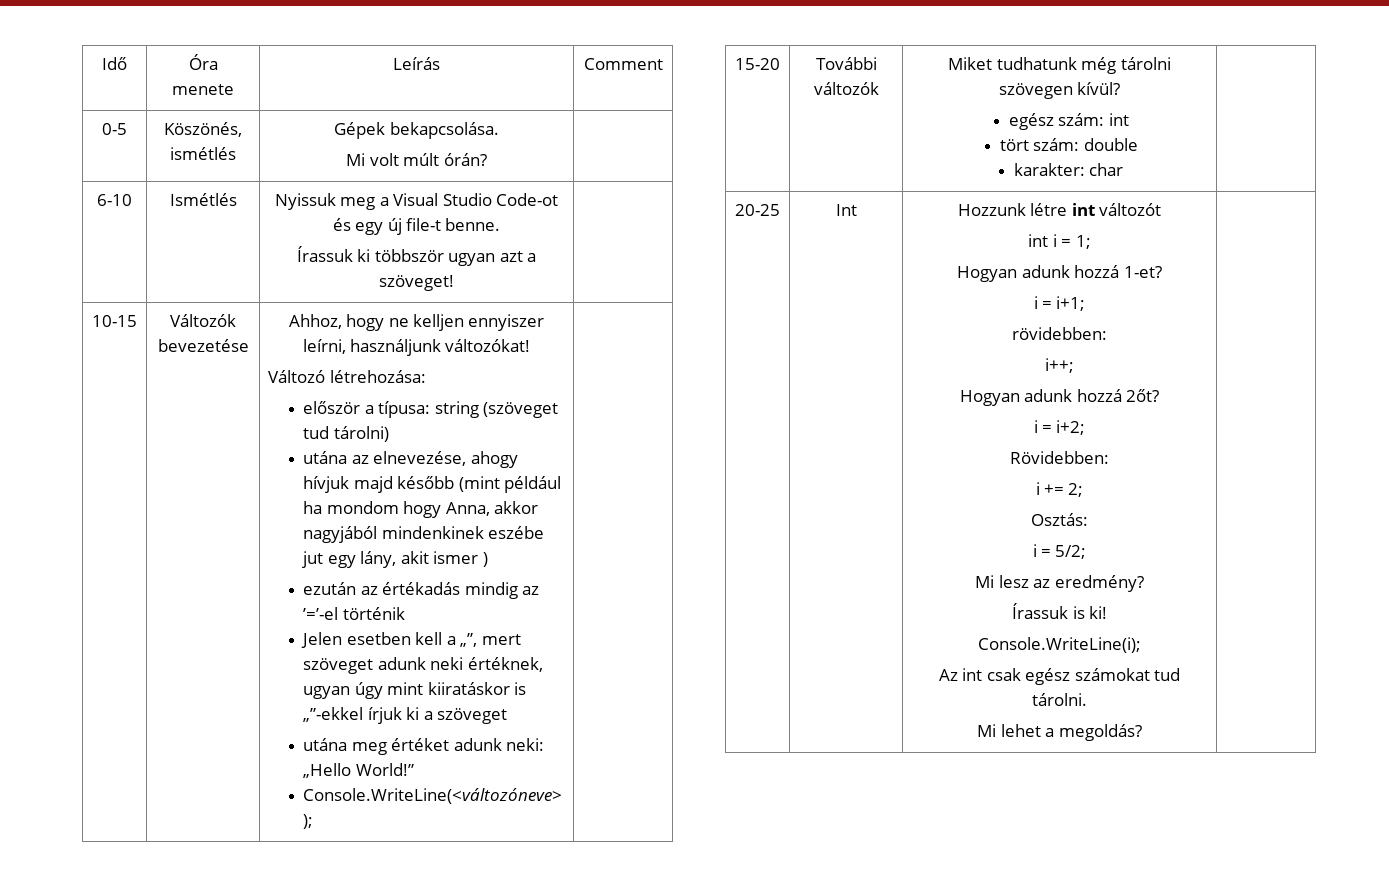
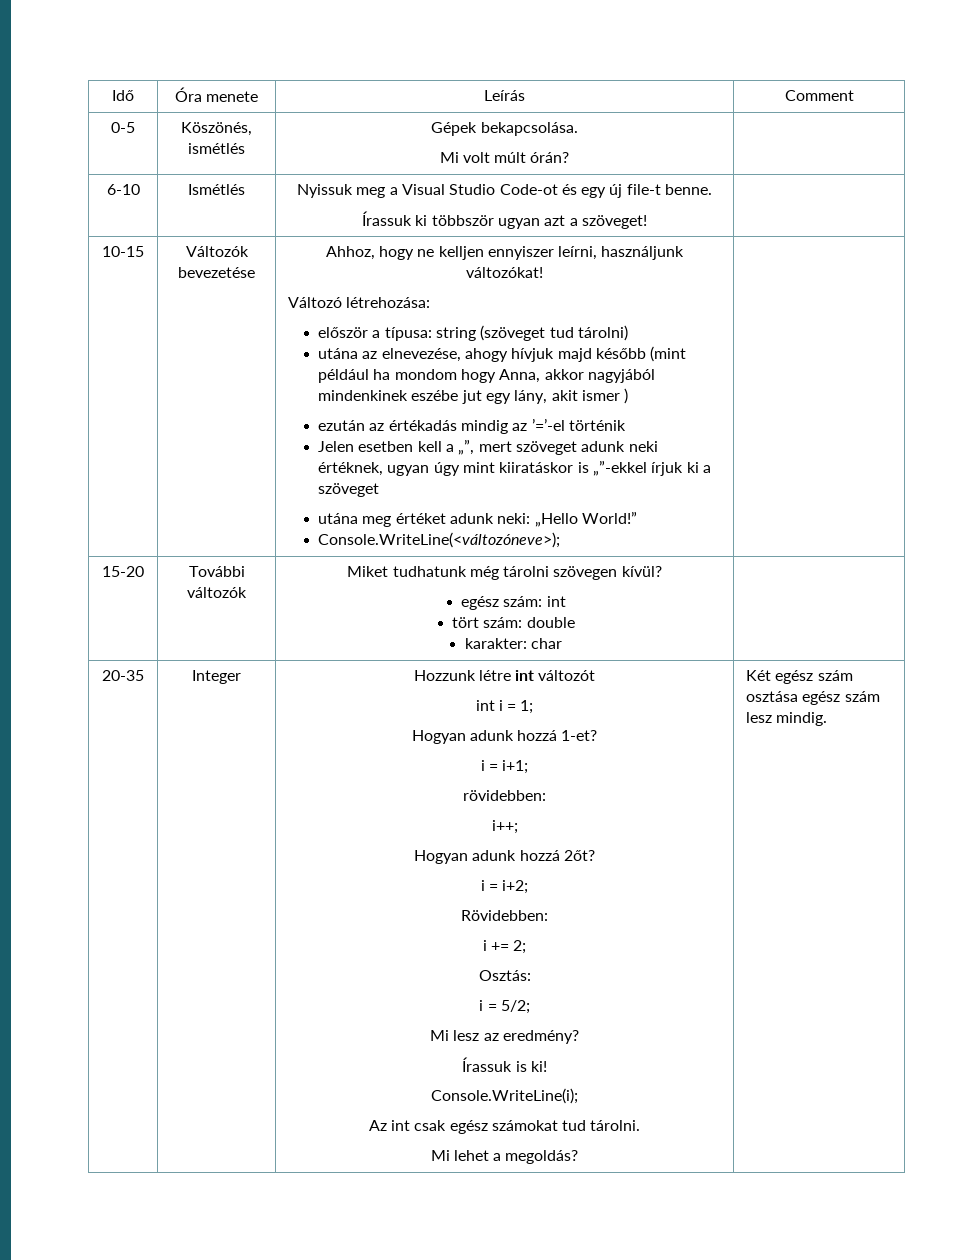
- 20-25 | Int
+ 20-35 | Integer
+ Két egész szám osztása egész szám lesz mindig.

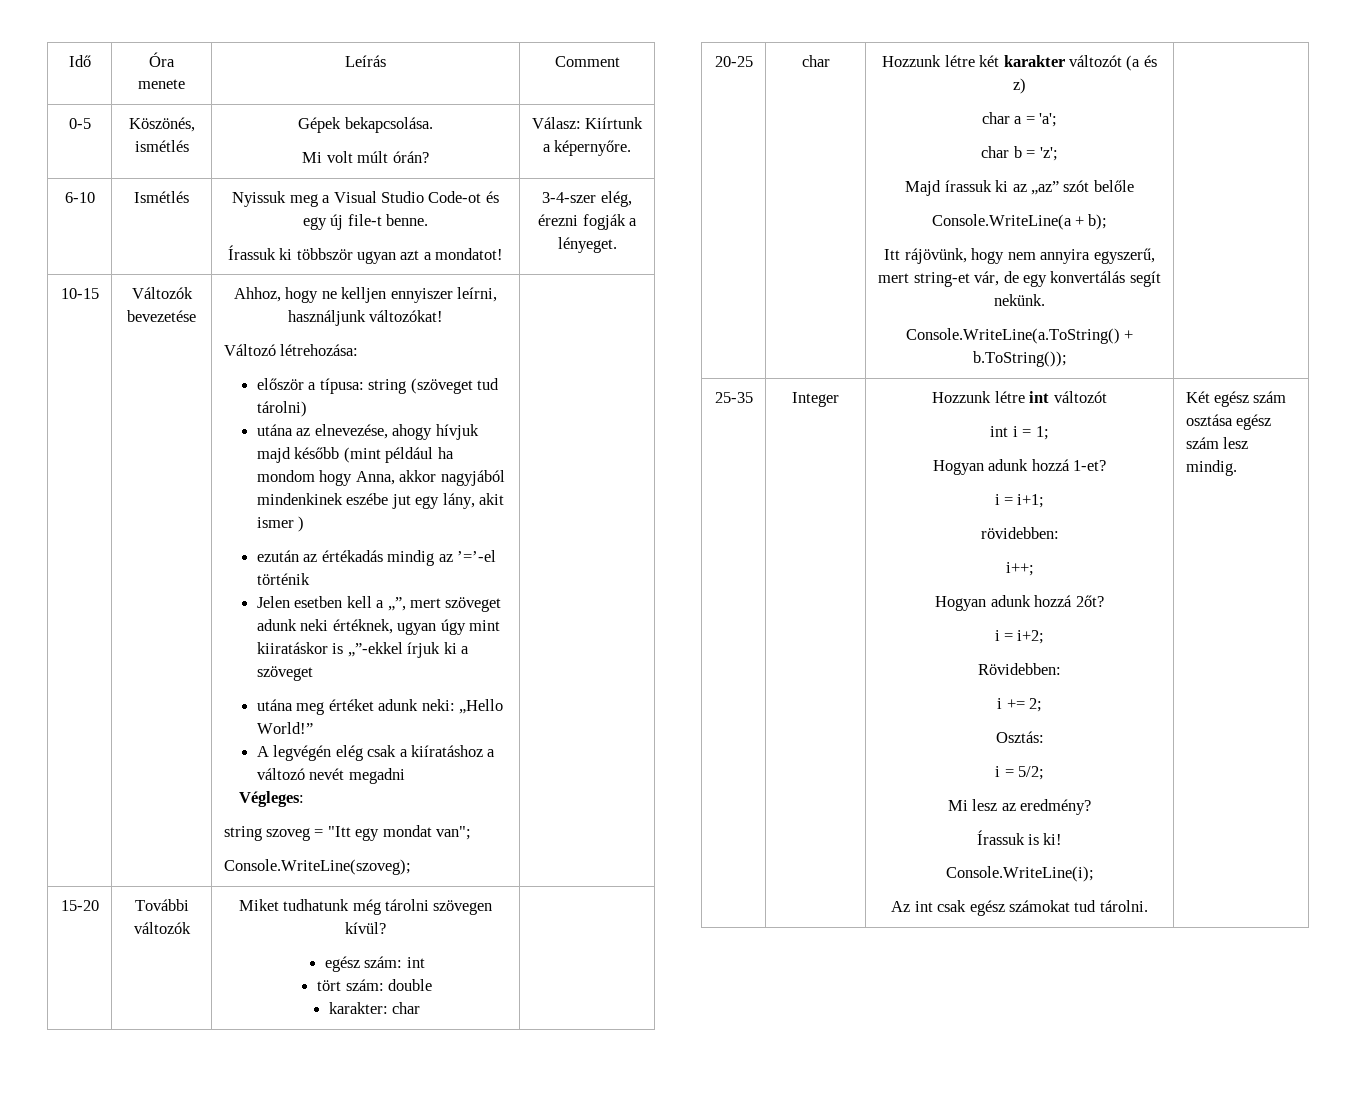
  0-5 | Köszönés, ismétlés | Gépek bekapcsolása.
- Mi volt múlt órán? |
+ Mi volt múlt órán? | Válasz: Kiírtunk a képernyőre.
  6-10 | Ismétlés | Nyissuk meg a Visual Studio Code-ot és egy új file-t benne.
- Írassuk ki többször ugyan azt a szöveget! |
+ Írassuk ki többször ugyan azt a mondatot! | 3-4-szer elég, érezni fogják a lényeget.
- Console.WriteLine(<változóneve>);
+ A legvégén elég csak a kiíratáshoz a változó nevét megadni
+ Végleges:
+ string szoveg = "Itt egy mondat van";
+ Console.WriteLine(szoveg);
- 20-35
+ 20-25 | char | Hozzunk létre két karakter változót (a és z)
+ char a = 'a';
+ char b = 'z';
+ Majd írassuk ki az „az” szót belőle
+ Console.WriteLine(a + b);
+ Itt rájövünk, hogy nem annyira egyszerű, mert string-et vár, de egy konvertálás segít nekünk.
+ Console.WriteLine(a.ToString() + b.ToString()); |
+ 25-35
- Mi lehet a megoldás?

